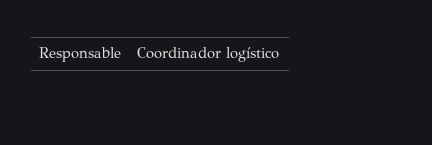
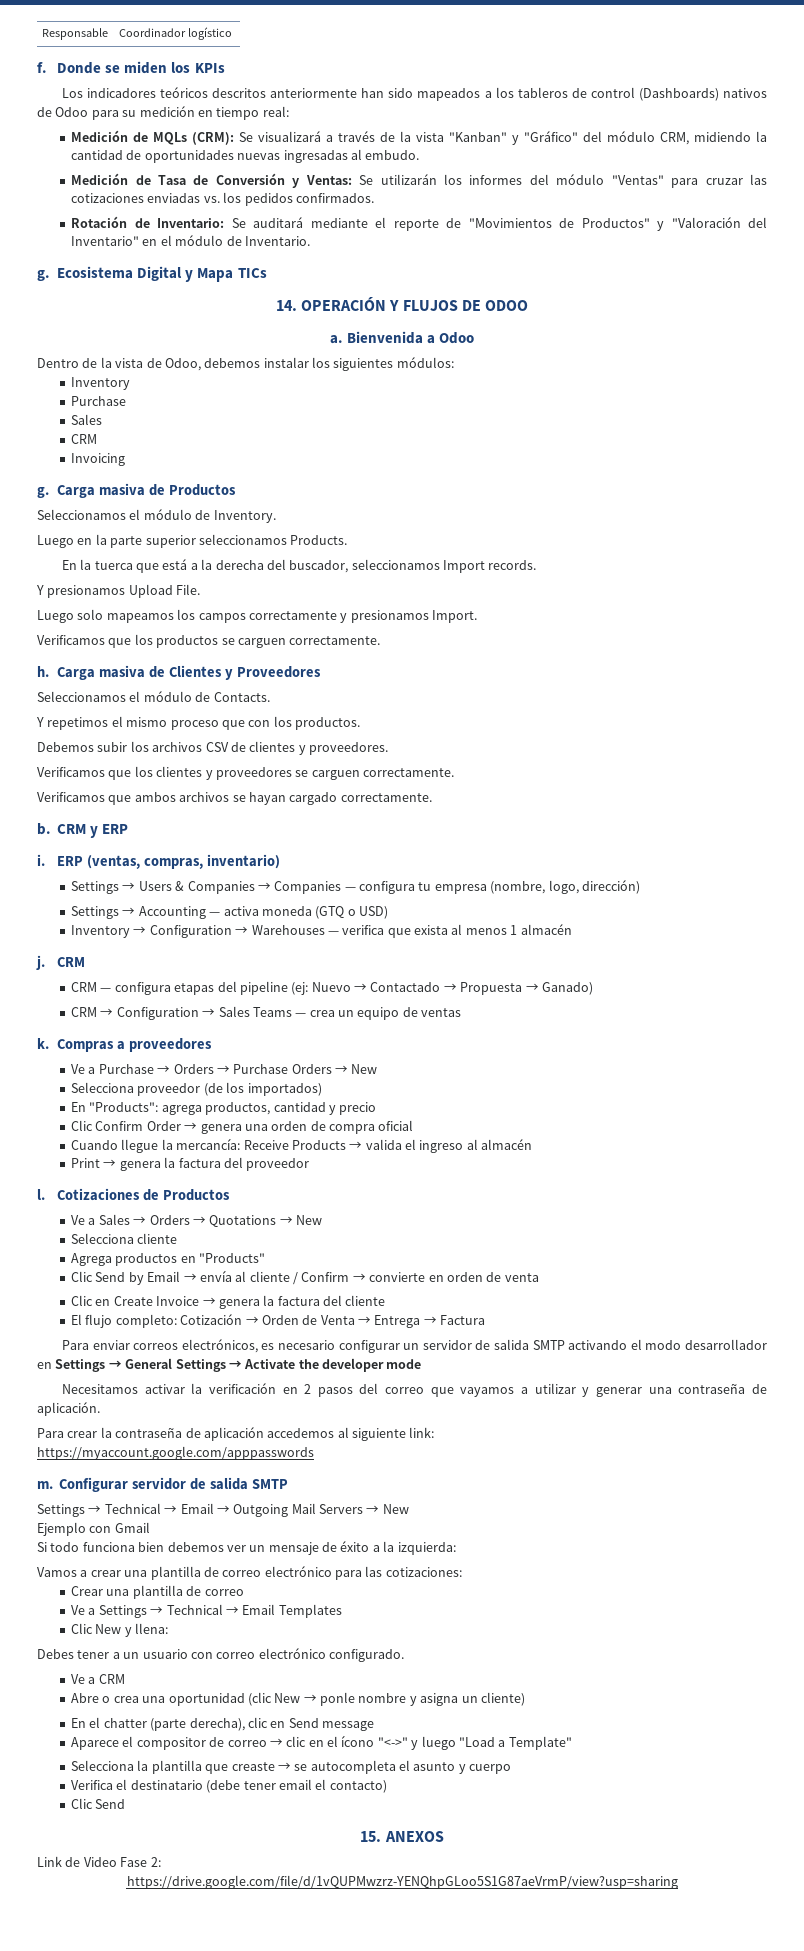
+ f. Donde se miden los KPIs
+ Los indicadores teóricos descritos anteriormente han sido mapeados a los tableros de control (Dashboards) nativos de Odoo para su medición en tiempo real:
+ Medición de MQLs (CRM): Se visualizará a través de la vista "Kanban" y "Gráfico" del módulo CRM, midiendo la cantidad de oportunidades nuevas ingresadas al embudo.
+ Medición de Tasa de Conversión y Ventas: Se utilizarán los informes del módulo "Ventas" para cruzar las cotizaciones enviadas vs. los pedidos confirmados.
+ Rotación de Inventario: Se auditará mediante el reporte de "Movimientos de Productos" y "Valoración del Inventario" en el módulo de Inventario.
+ g. Ecosistema Digital y Mapa TICs
+ 14. OPERACIÓN Y FLUJOS DE ODOO
+ a. Bienvenida a Odoo
+ Dentro de la vista de Odoo, debemos instalar los siguientes módulos:
+ Inventory
+ Purchase
+ Sales
+ CRM
+ Invoicing
+ g. Carga masiva de Productos
+ Seleccionamos el módulo de Inventory.
+ Luego en la parte superior seleccionamos Products.
+ En la tuerca que está a la derecha del buscador, seleccionamos Import records.
+ Y presionamos Upload File.
+ Luego solo mapeamos los campos correctamente y presionamos Import.
+ Verificamos que los productos se carguen correctamente.
+ h. Carga masiva de Clientes y Proveedores
+ Seleccionamos el módulo de Contacts.
+ Y repetimos el mismo proceso que con los productos.
+ Debemos subir los archivos CSV de clientes y proveedores.
+ Verificamos que los clientes y proveedores se carguen correctamente.
+ Verificamos que ambos archivos se hayan cargado correctamente.
+ b. CRM y ERP
+ i. ERP (ventas, compras, inventario)
+ Settings → Users & Companies → Companies — configura tu empresa (nombre, logo, dirección)
+ Settings → Accounting — activa moneda (GTQ o USD)
+ Inventory → Configuration → Warehouses — verifica que exista al menos 1 almacén
+ j. CRM
+ CRM — configura etapas del pipeline (ej: Nuevo → Contactado → Propuesta → Ganado)
+ CRM → Configuration → Sales Teams — crea un equipo de ventas
+ k. Compras a proveedores
+ Ve a Purchase → Orders → Purchase Orders → New
+ Selecciona proveedor (de los importados)
+ En "Products": agrega productos, cantidad y precio
+ Clic Confirm Order → genera una orden de compra oficial
+ Cuando llegue la mercancía: Receive Products → valida el ingreso al almacén
+ Print → genera la factura del proveedor
+ l. Cotizaciones de Productos
+ Ve a Sales → Orders → Quotations → New
+ Selecciona cliente
+ Agrega productos en "Products"
+ Clic Send by Email → envía al cliente / Confirm → convierte en orden de venta
+ Clic en Create Invoice → genera la factura del cliente
+ El flujo completo: Cotización → Orden de Venta → Entrega → Factura
+ Para enviar correos electrónicos, es necesario configurar un servidor de salida SMTP activando el modo desarrollador en Settings → General Settings → Activate the developer mode
+ Necesitamos activar la verificación en 2 pasos del correo que vayamos a utilizar y generar una contraseña de aplicación.
+ Para crear la contraseña de aplicación accedemos al siguiente link:
+ https://myaccount.google.com/apppasswords
+ m. Configurar servidor de salida SMTP
+ Settings → Technical → Email → Outgoing Mail Servers → New
+ Ejemplo con Gmail
+ Si todo funciona bien debemos ver un mensaje de éxito a la izquierda:
+ Vamos a crear una plantilla de correo electrónico para las cotizaciones:
+ Crear una plantilla de correo
+ Ve a Settings → Technical → Email Templates
+ Clic New y llena:
+ Debes tener a un usuario con correo electrónico configurado.
+ Ve a CRM
+ Abre o crea una oportunidad (clic New → ponle nombre y asigna un cliente)
+ En el chatter (parte derecha), clic en Send message
+ Aparece el compositor de correo → clic en el ícono "<->" y luego "Load a Template"
+ Selecciona la plantilla que creaste → se autocompleta el asunto y cuerpo
+ Verifica el destinatario (debe tener email el contacto)
+ Clic Send
+ 15. ANEXOS
+ Link de Video Fase 2:
+ https://drive.google.com/file/d/1vQUPMwzrz-YENQhpGLoo5S1G87aeVrmP/view?usp=sharing

